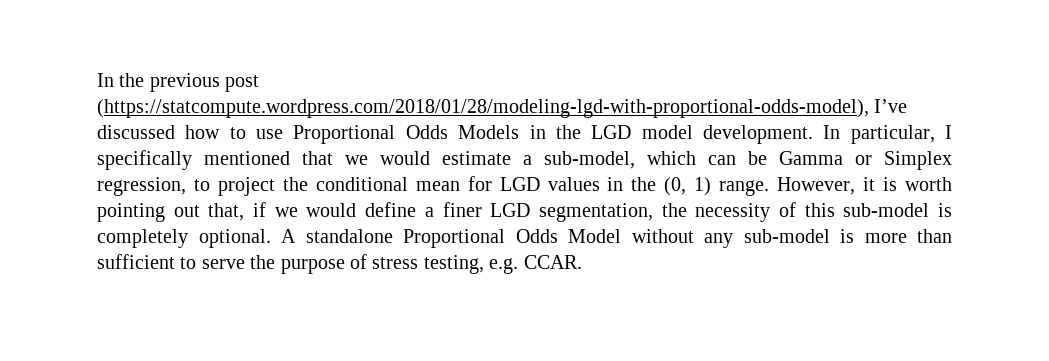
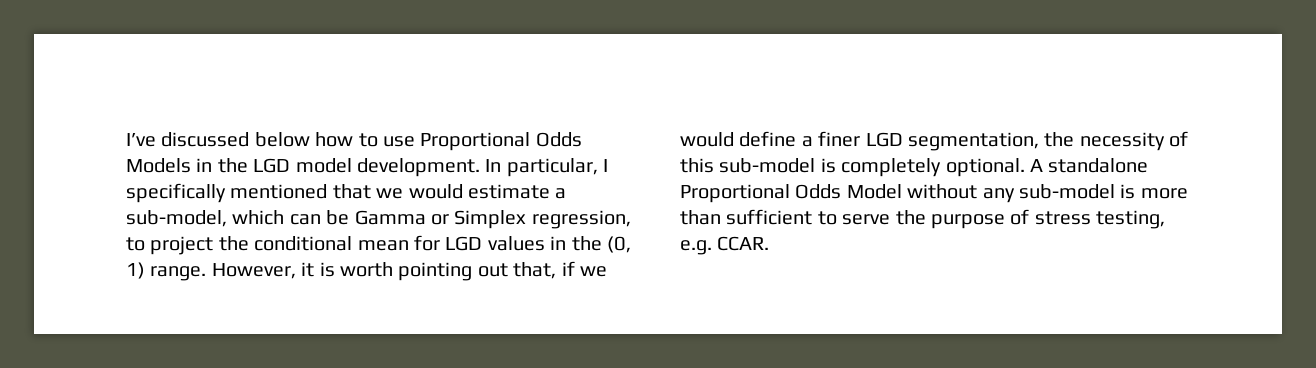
- In the previous post (https://statcompute.wordpress.com/2018/01/28/modeling-lgd-with-proportional-odds-model), I’ve discussed how to use Proportional Odds Models in the LGD model development.
+ I’ve discussed below how to use Proportional Odds Models in the LGD model development.

